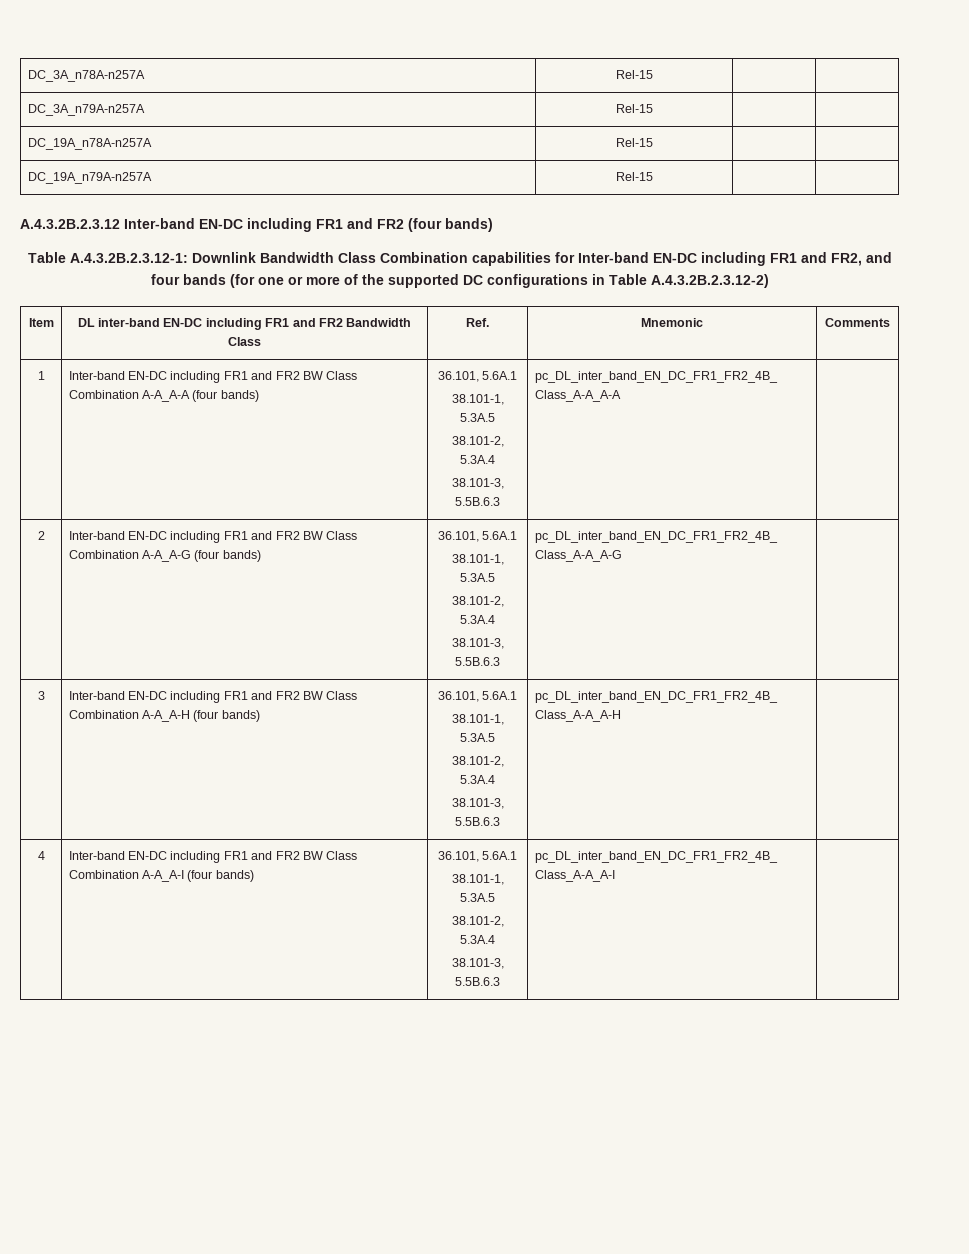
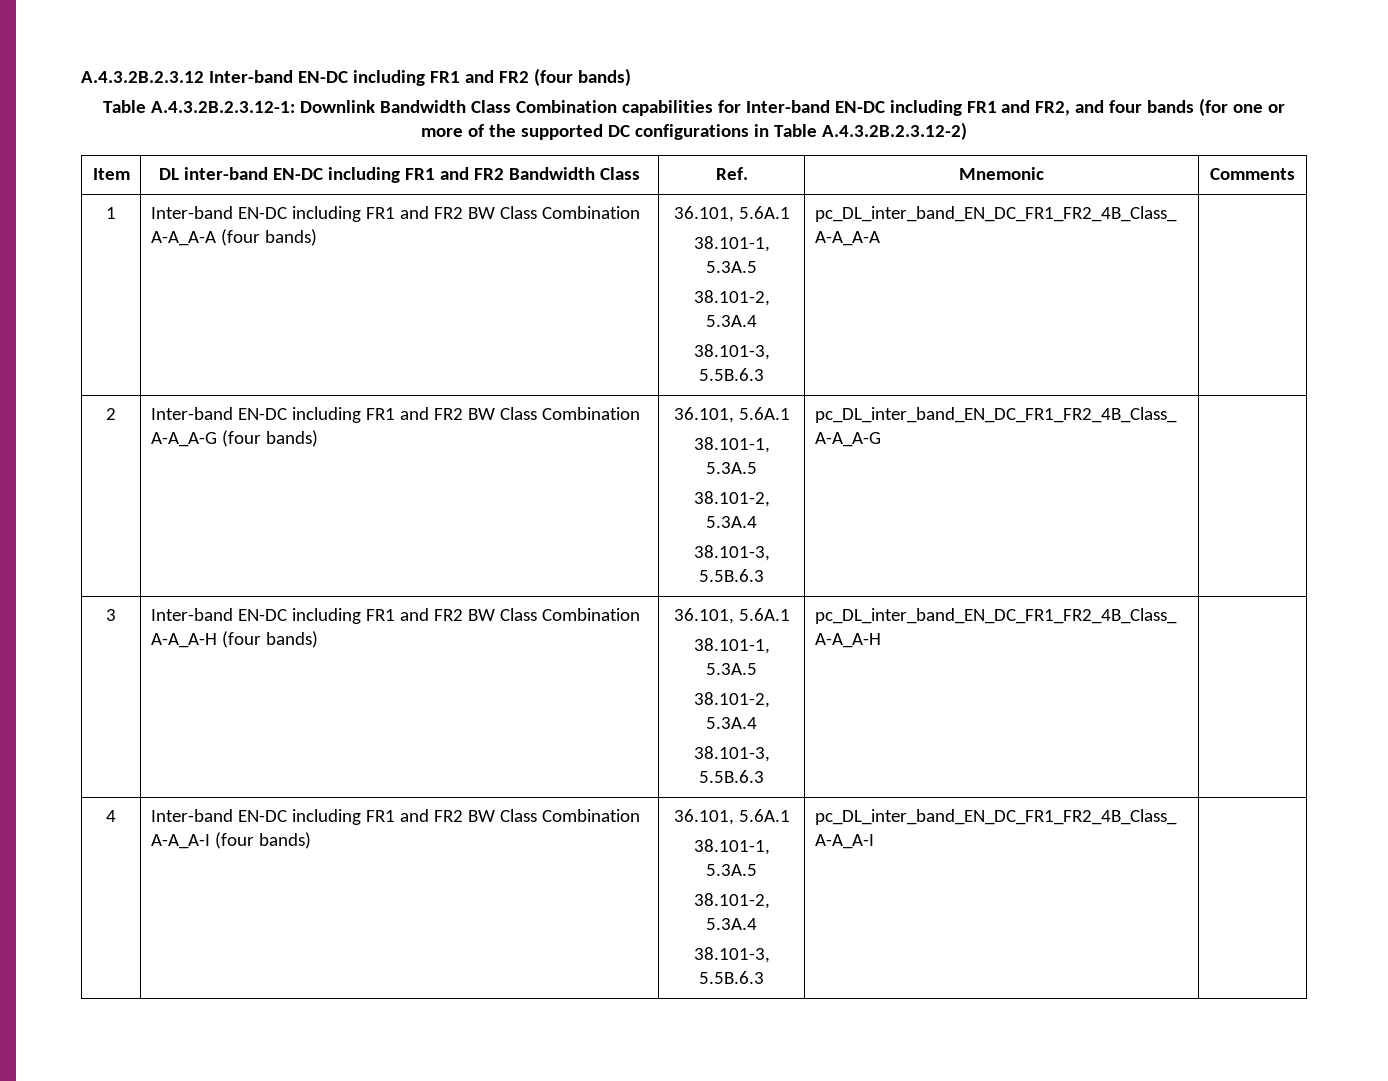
- DC_3A_n78A-n257A | Rel-15 | |
- DC_3A_n79A-n257A | Rel-15 | |
- DC_19A_n78A-n257A | Rel-15 | |
- DC_19A_n79A-n257A | Rel-15 | |

